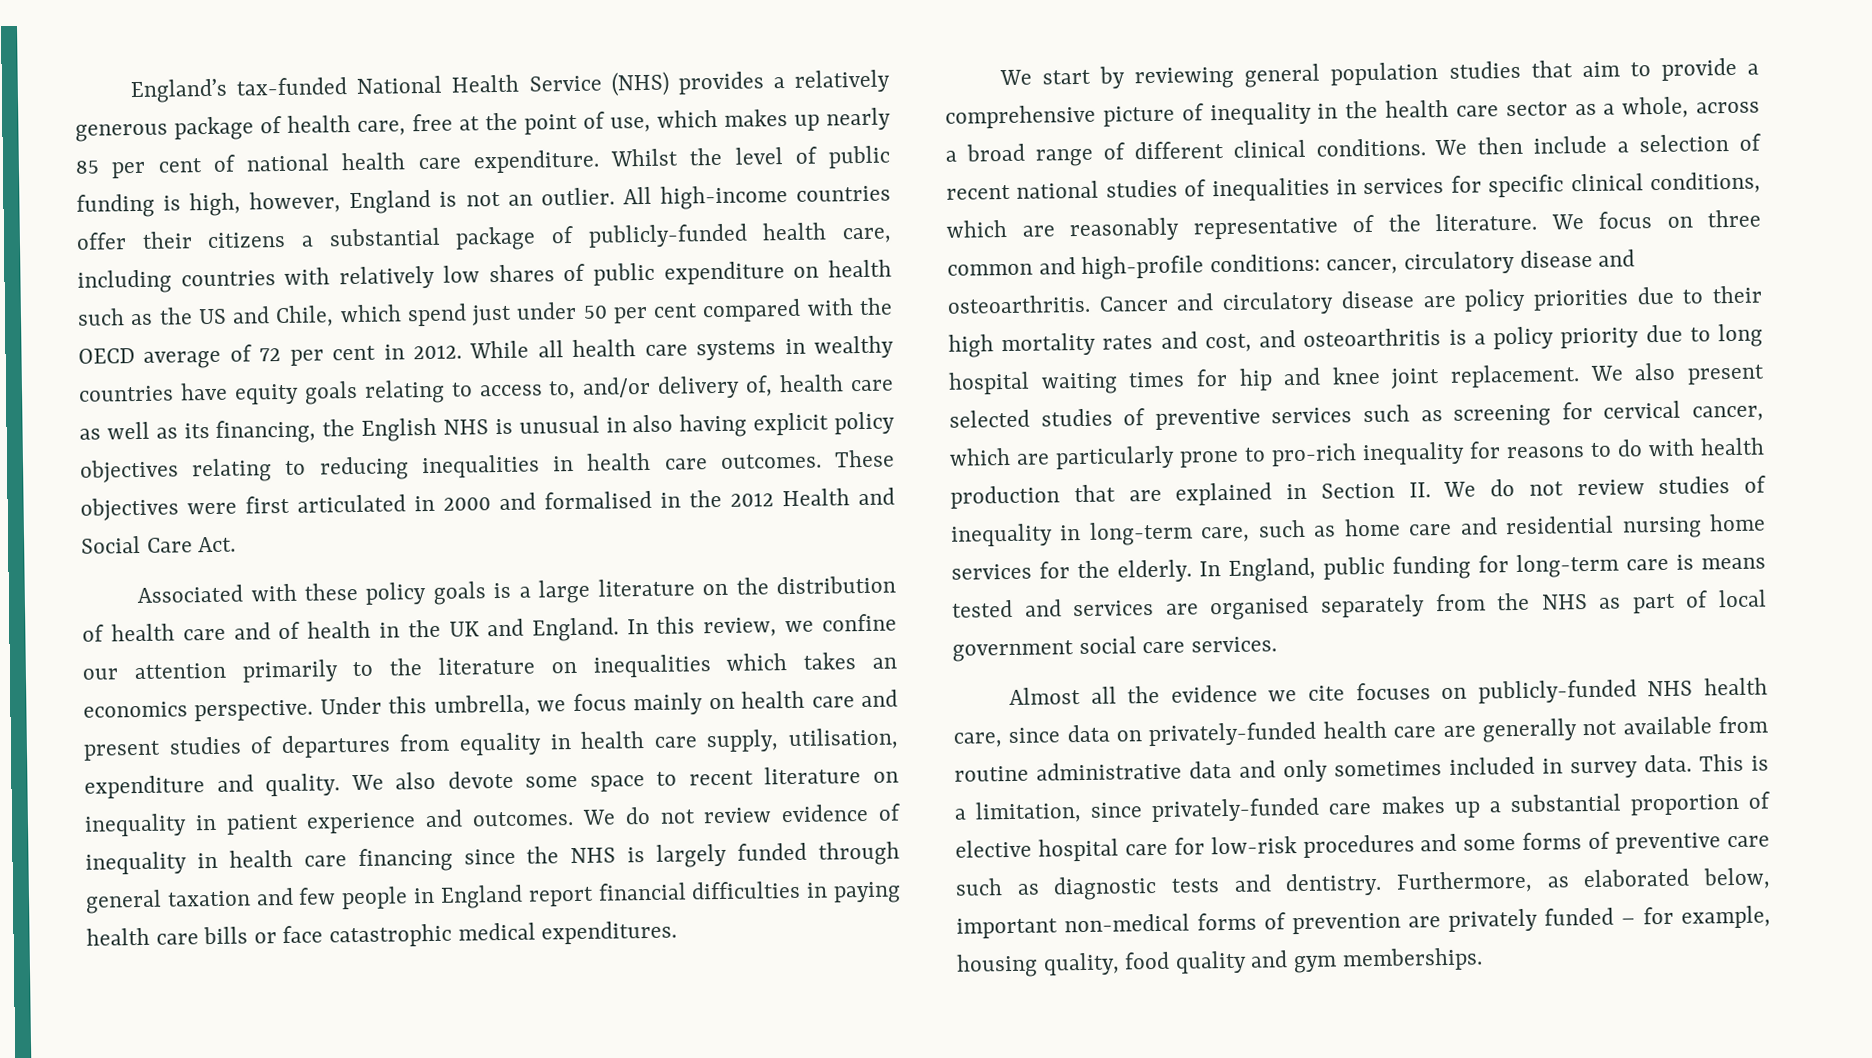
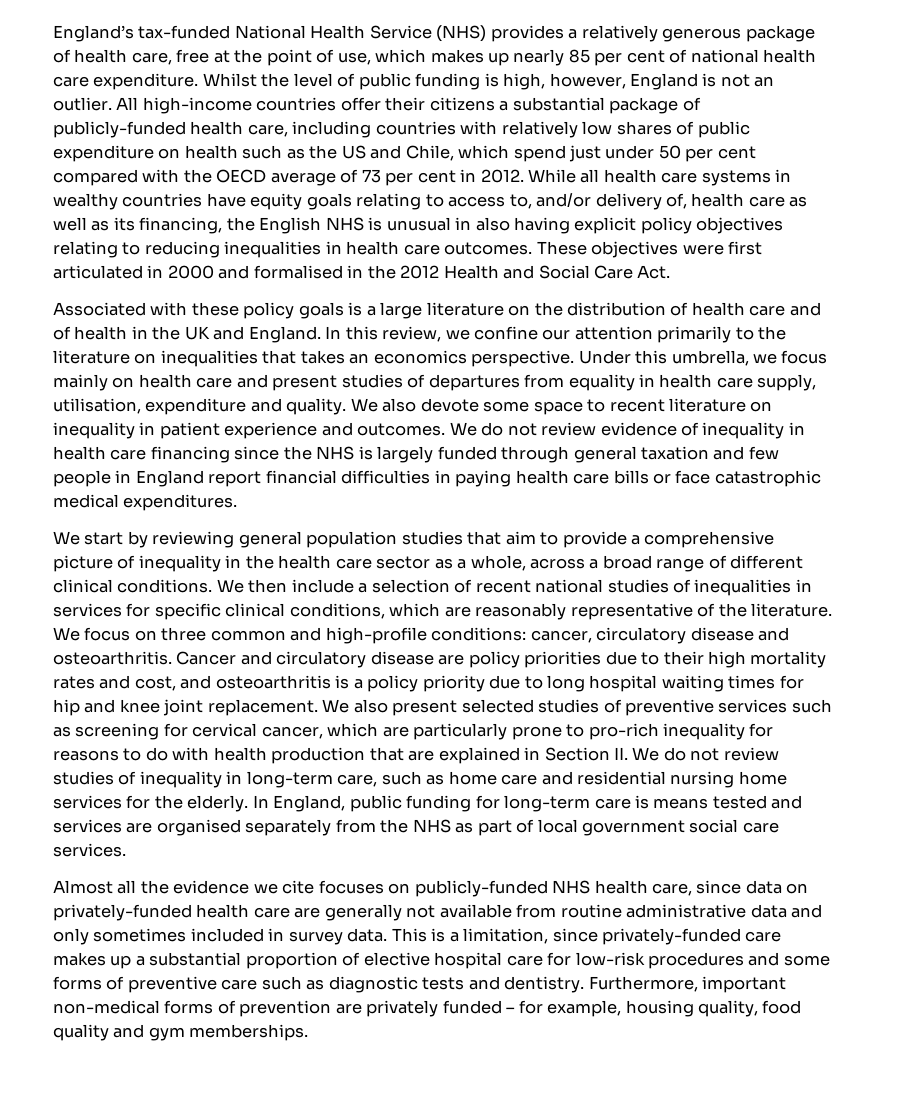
- All high-income countries offer their citizens a substantial package of publicly-funded health care, including countries with relatively low shares of public expenditure on health such as the US and Chile, which spend just under 50 per cent compared with the OECD average of 72 per cent in 2012.
+ All high-income countries offer their citizens a substantial package of publicly-funded health care, including countries with relatively low shares of public expenditure on health such as the US and Chile, which spend just under 50 per cent compared with the OECD average of 73 per cent in 2012.
- In this review, we confine our attention primarily to the literature on inequalities which takes an economics perspective.
+ In this review, we confine our attention primarily to the literature on inequalities that takes an economics perspective.
- Furthermore, as elaborated below, important non-medical forms of prevention are privately funded – for example, housing quality, food quality and gym memberships.
+ Furthermore, important non-medical forms of prevention are privately funded – for example, housing quality, food quality and gym memberships.

